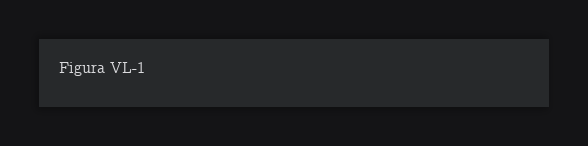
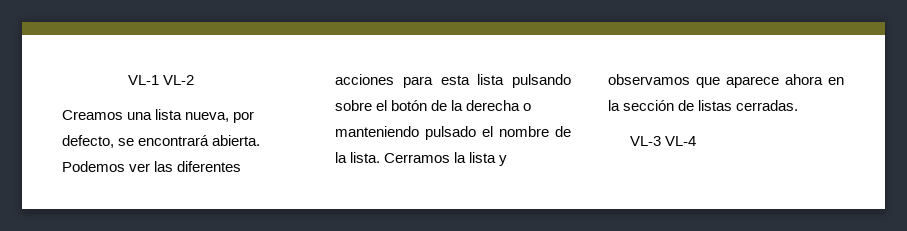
- Figura VL-1
+ VL-1 VL-2
+ Creamos una lista nueva, por defecto, se encontrará abierta. Podemos ver las diferentes acciones para esta lista pulsando sobre el botón de la derecha o manteniendo pulsado el nombre de la lista. Cerramos la lista y observamos que aparece ahora en la sección de listas cerradas.
+ VL-3 VL-4

